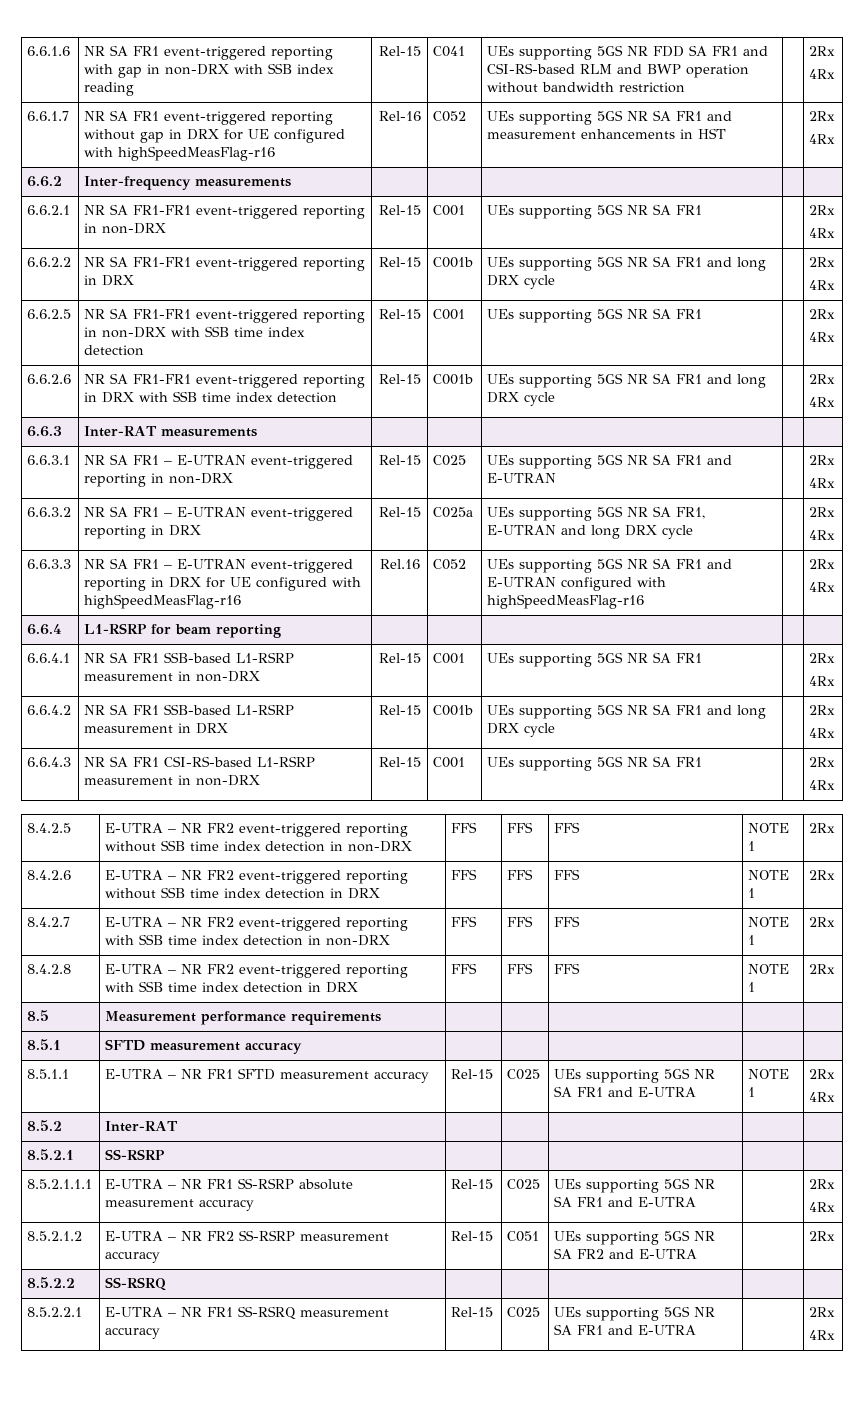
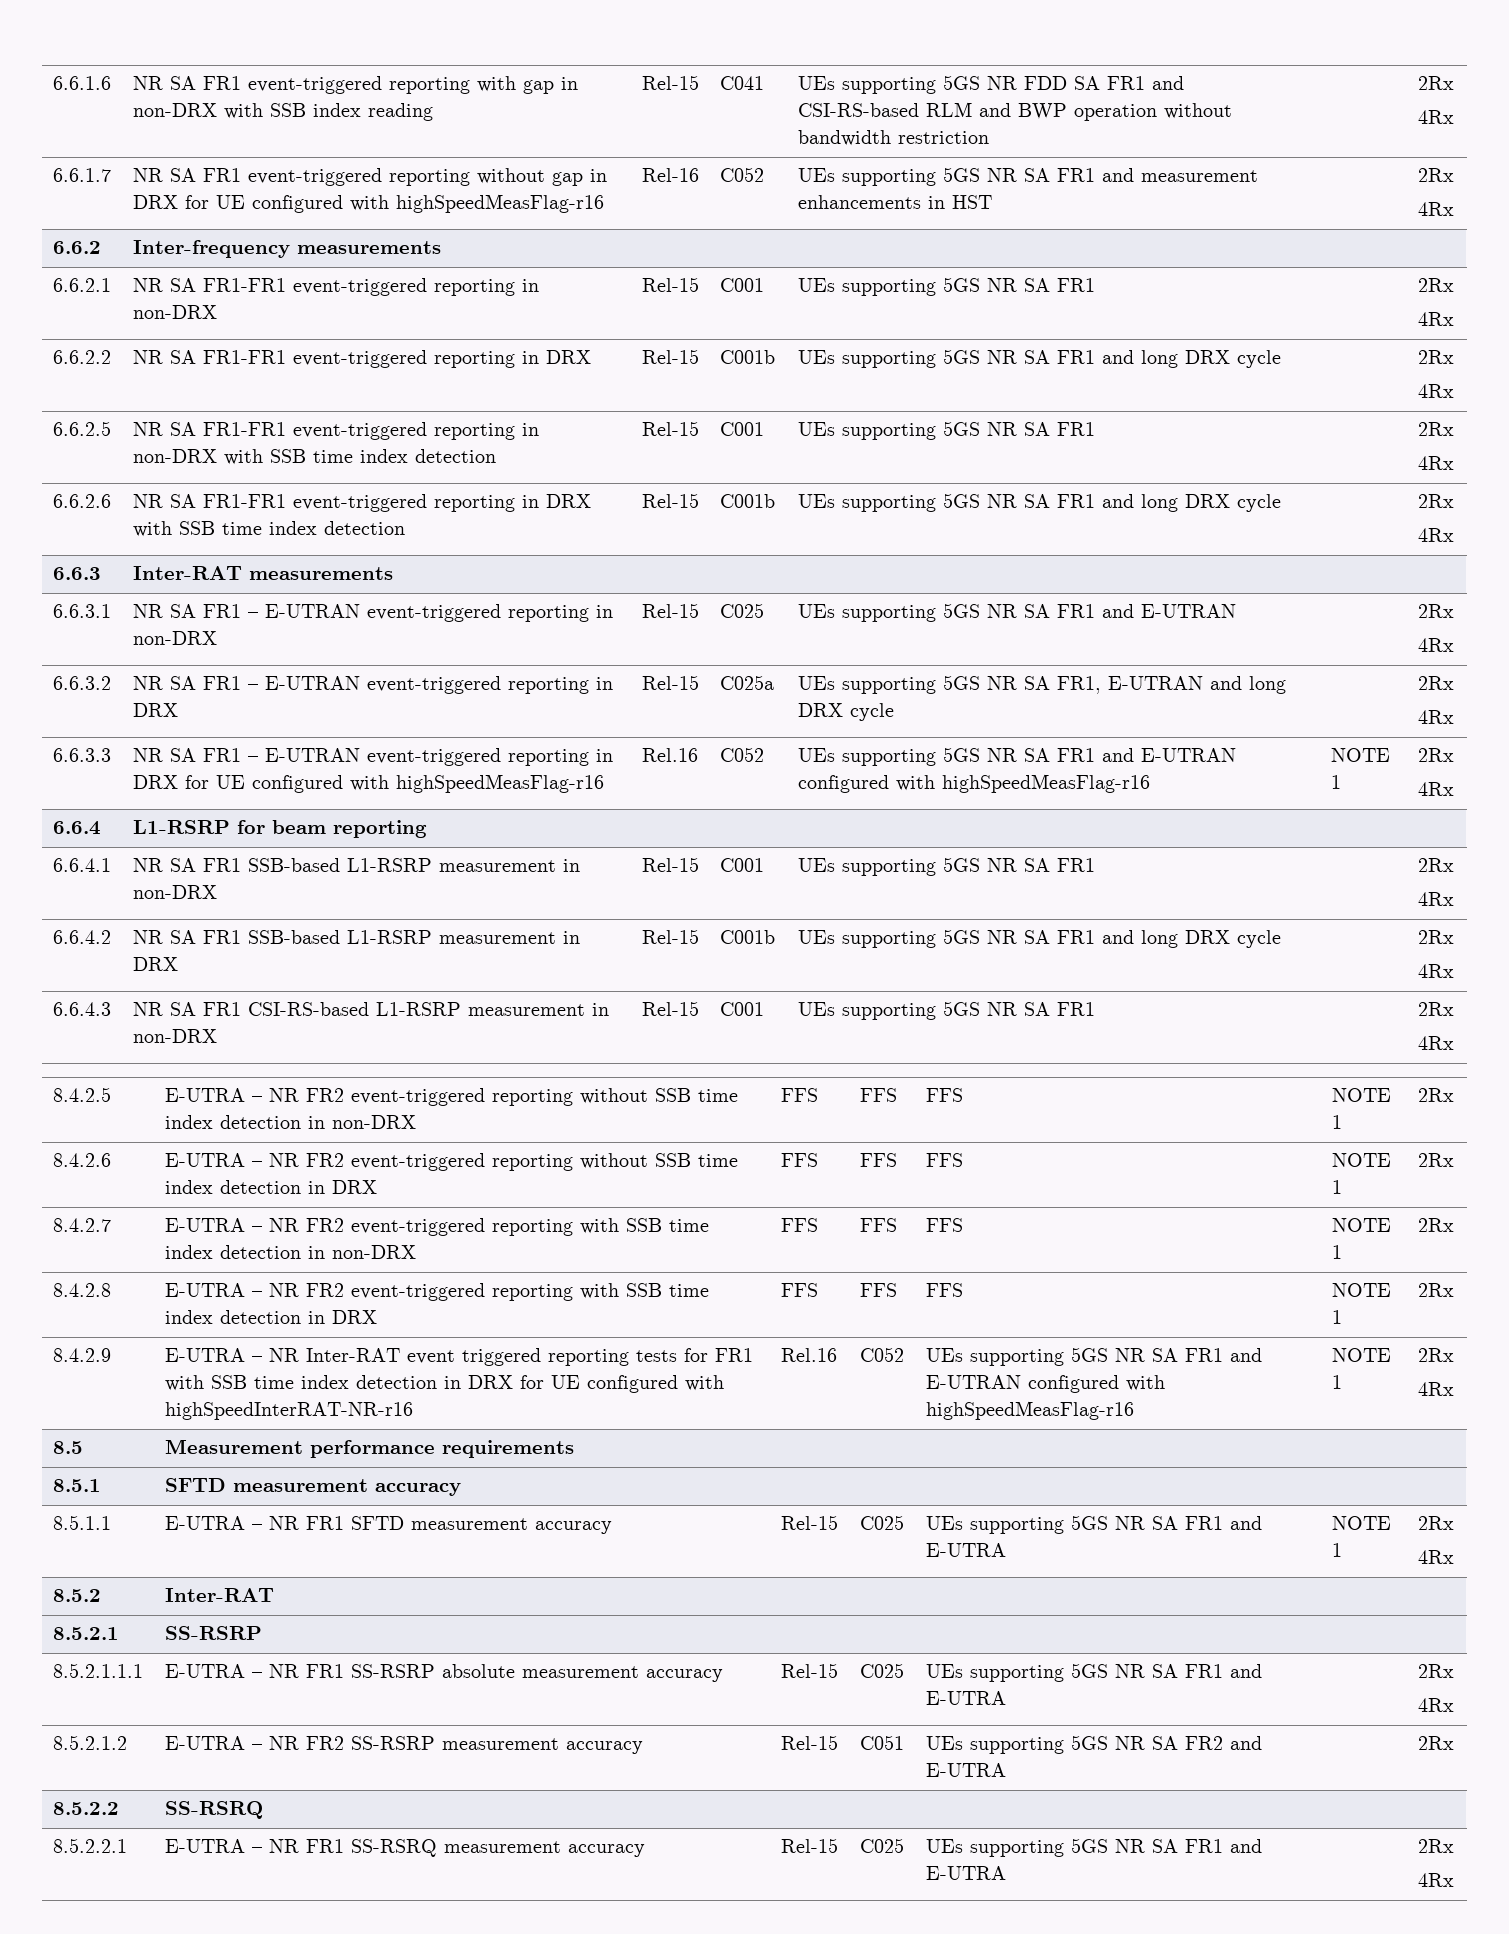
- 6.6.3.3 | NR SA FR1 – E-UTRAN event-triggered reporting in DRX for UE configured with highSpeedMeasFlag-r16 | Rel.16 | C052 | UEs supporting 5GS NR SA FR1 and E-UTRAN configured with highSpeedMeasFlag-r16 | | 2Rx
+ 6.6.3.3 | NR SA FR1 – E-UTRAN event-triggered reporting in DRX for UE configured with highSpeedMeasFlag-r16 | Rel.16 | C052 | UEs supporting 5GS NR SA FR1 and E-UTRAN configured with highSpeedMeasFlag-r16 | NOTE 1 | 2Rx
+ 8.4.2.9 | E-UTRA – NR Inter-RAT event triggered reporting tests for FR1 with SSB time index detection in DRX for UE configured with highSpeedInterRAT-NR-r16 | Rel.16 | C052 | UEs supporting 5GS NR SA FR1 and E-UTRAN configured with highSpeedMeasFlag-r16 | NOTE 1 | 2Rx
+ 4Rx

